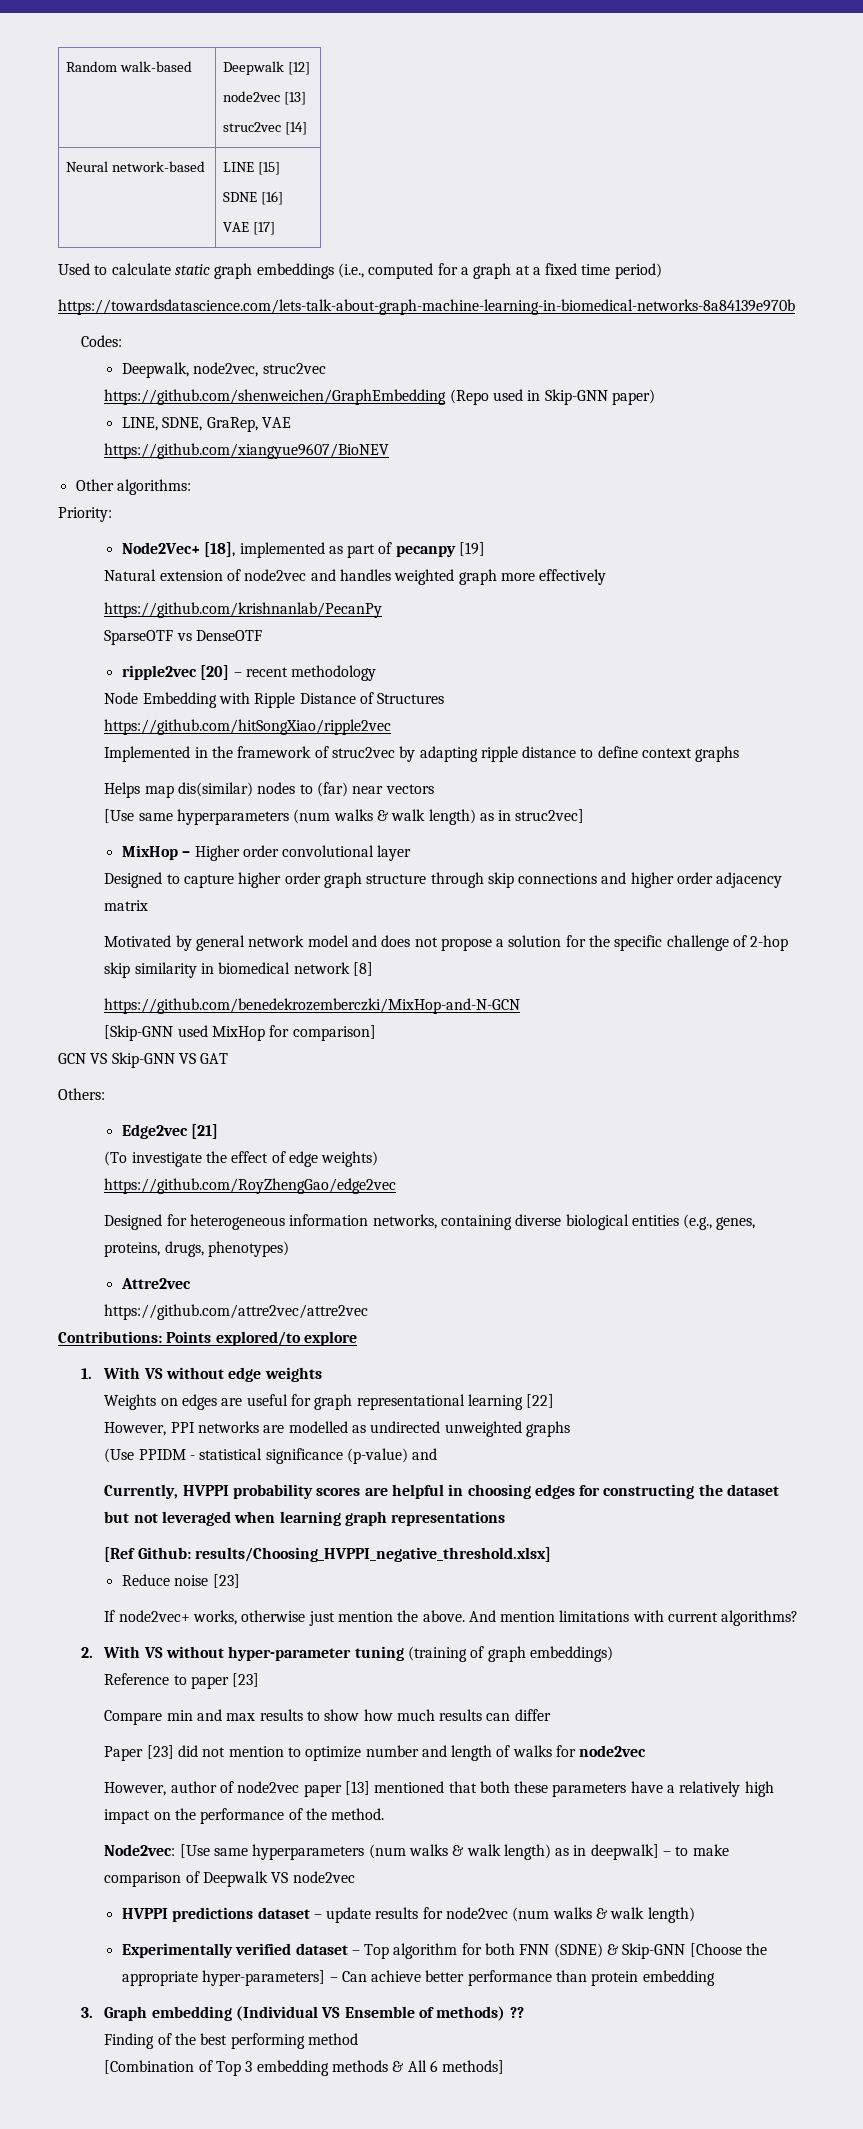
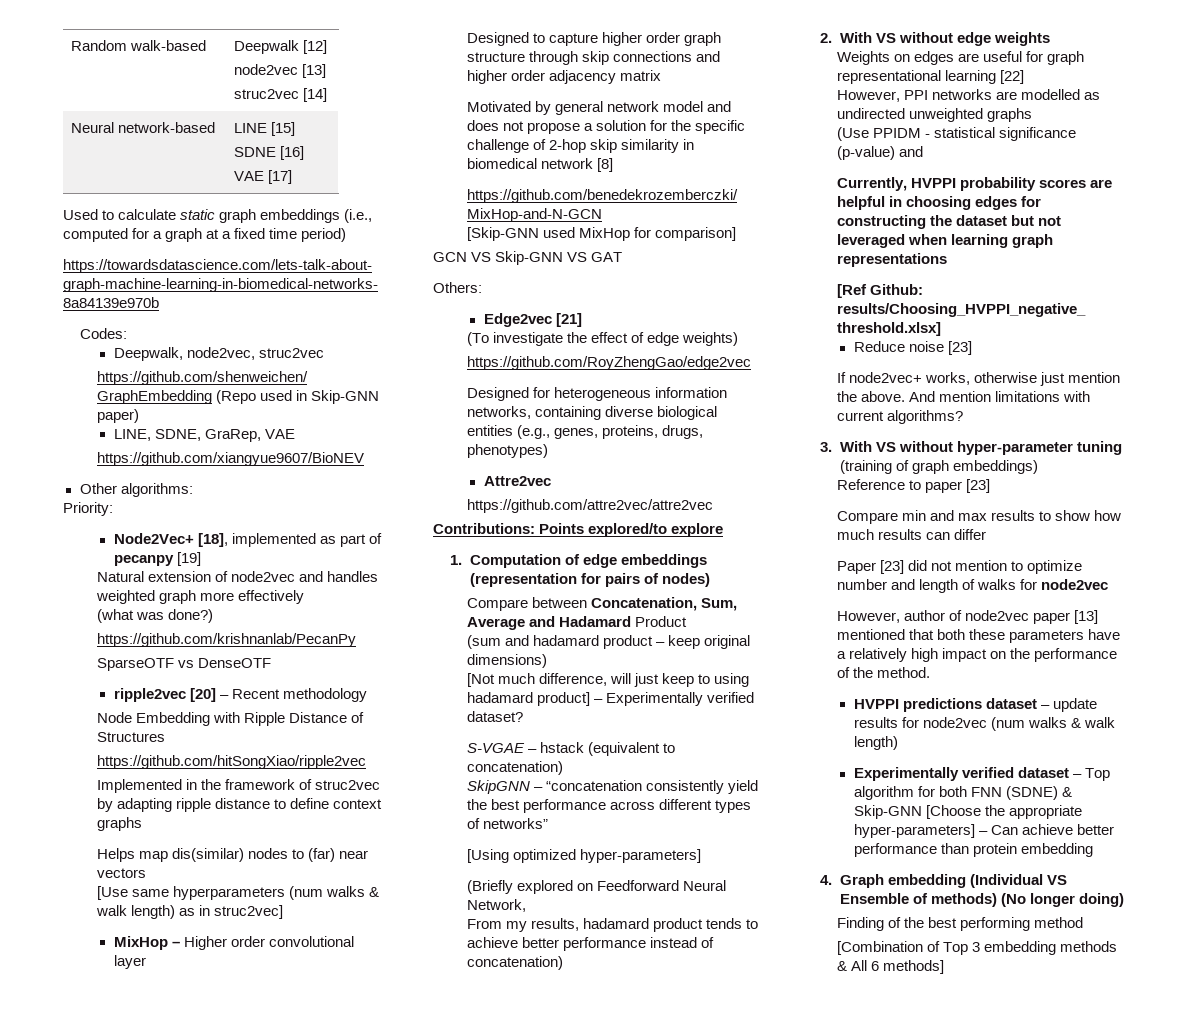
+ (what was done?)
- ripple2vec [20] – recent methodology
+ ripple2vec [20] – Recent methodology
- 1. With VS without edge weights
+ 1. Computation of edge embeddings (representation for pairs of nodes)
+ Compare between Concatenation, Sum, Average and Hadamard Product
+ (sum and hadamard product – keep original dimensions)
+ [Not much difference, will just keep to using hadamard product] – Experimentally verified dataset?
+ S-VGAE – hstack (equivalent to concatenation)
+ SkipGNN – “concatenation consistently yield the best performance across different types of networks”
+ [Using optimized hyper-parameters]
+ (Briefly explored on Feedforward Neural Network,
+ From my results, hadamard product tends to achieve better performance instead of concatenation)
+ 2. With VS without edge weights
- 2. With VS without hyper-parameter tuning (training of graph embeddings)
+ 3. With VS without hyper-parameter tuning (training of graph embeddings)
- Node2vec: [Use same hyperparameters (num walks & walk length) as in deepwalk] – to make comparison of Deepwalk VS node2vec
- 3. Graph embedding (Individual VS Ensemble of methods) ??
+ 4. Graph embedding (Individual VS Ensemble of methods) (No longer doing)

